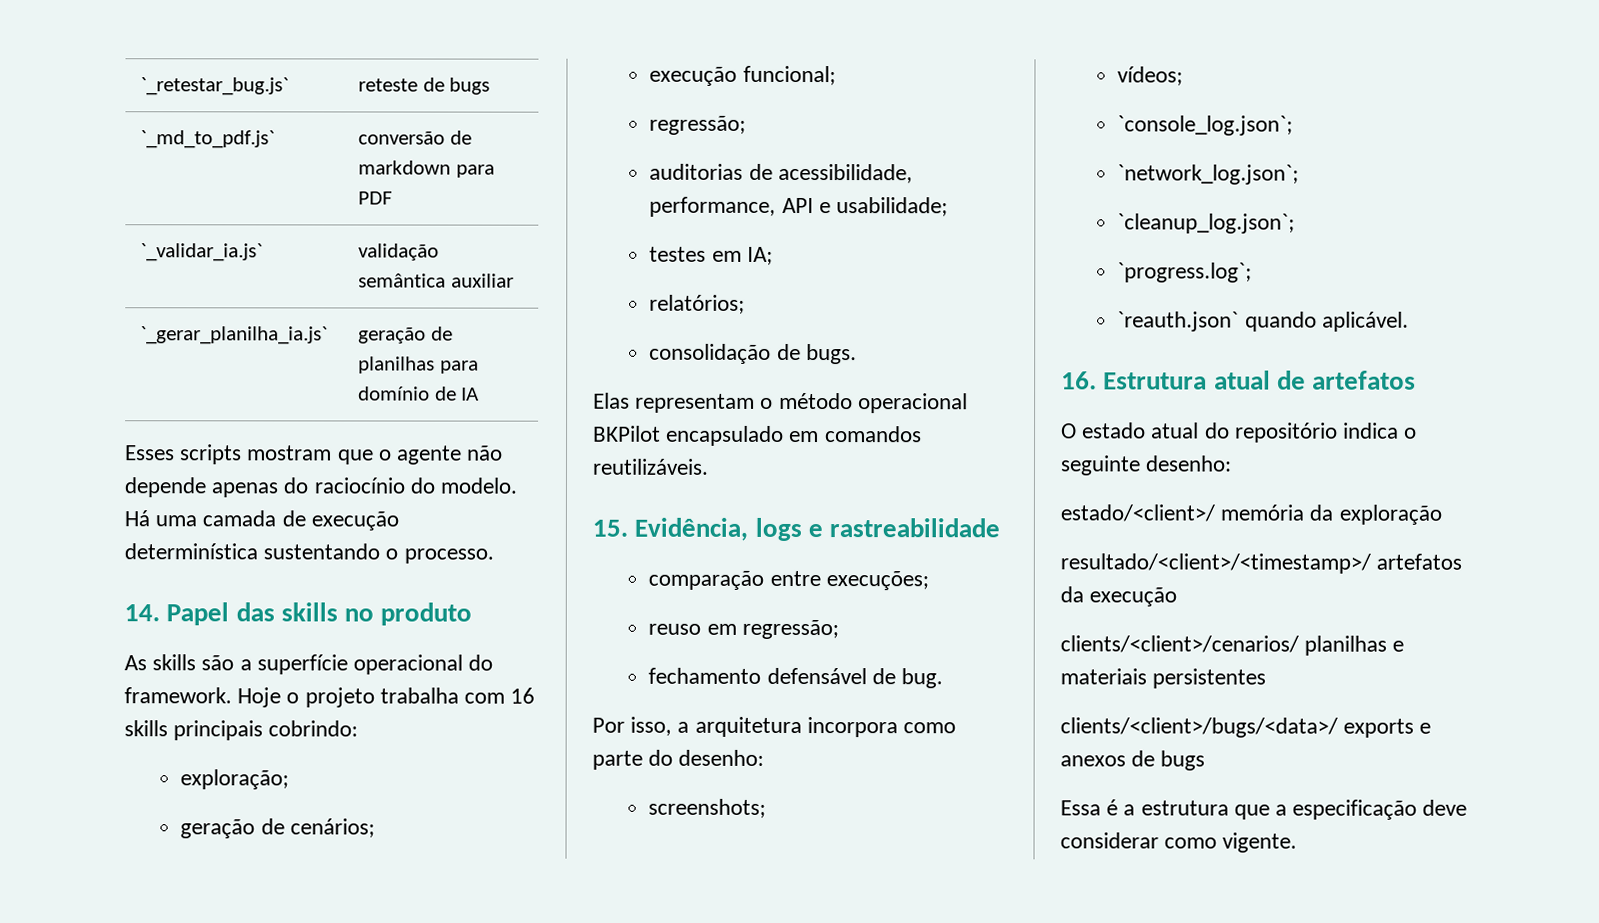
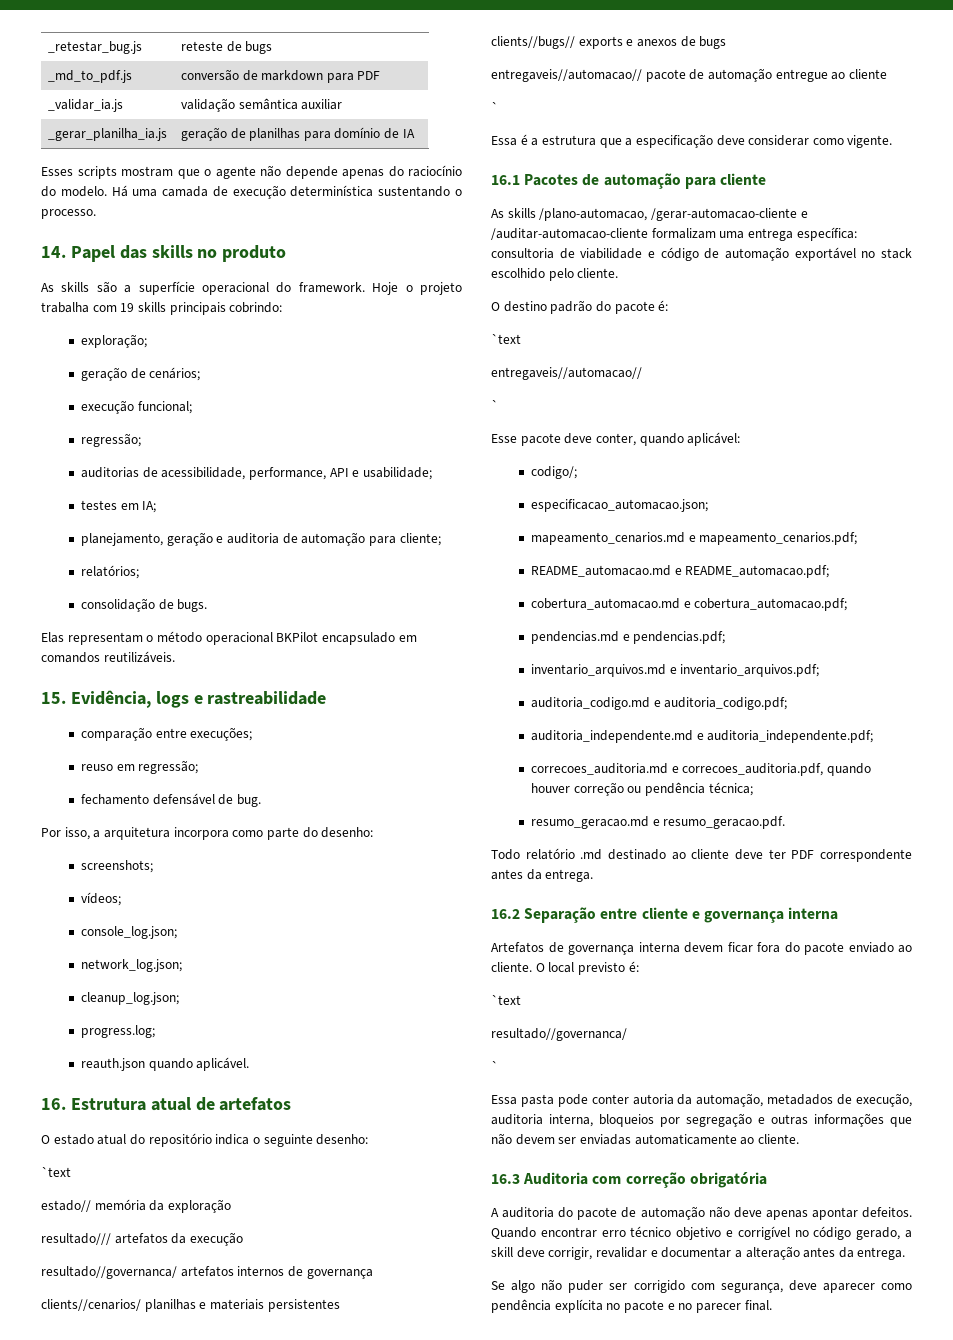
- `_retestar_bug.js` | reteste de bugs
+ _retestar_bug.js | reteste de bugs
- `_md_to_pdf.js` | conversão de markdown para PDF
+ _md_to_pdf.js | conversão de markdown para PDF
- `_validar_ia.js` | validação semântica auxiliar
+ _validar_ia.js | validação semântica auxiliar
- `_gerar_planilha_ia.js` | geração de planilhas para domínio de IA
+ _gerar_planilha_ia.js | geração de planilhas para domínio de IA
- Hoje o projeto trabalha com 16 skills principais cobrindo:
+ Hoje o projeto trabalha com 19 skills principais cobrindo:
+ planejamento, geração e auditoria de automação para cliente;
- `console_log.json`;
- `network_log.json`;
- `cleanup_log.json`;
- `progress.log`;
- `reauth.json` quando aplicável.
+ console_log.json;
+ network_log.json;
+ cleanup_log.json;
+ progress.log;
+ reauth.json quando aplicável.
  O estado atual do repositório indica o seguinte desenho:
- estado/<client>/ memória da exploração
+ `text
+ estado// memória da exploração
- resultado/<client>/<timestamp>/ artefatos da execução
+ resultado/// artefatos da execução
- clients/<client>/cenarios/ planilhas e materiais persistentes
+ resultado//governanca/ artefatos internos de governança
+ clients//cenarios/ planilhas e materiais persistentes
- clients/<client>/bugs/<data>/ exports e anexos de bugs
+ clients//bugs// exports e anexos de bugs
+ entregaveis//automacao// pacote de automação entregue ao cliente
+ `
+ 16.1 Pacotes de automação para cliente
+ As skills /plano-automacao, /gerar-automacao-cliente e /auditar-automacao-cliente formalizam uma entrega específica: consultoria de viabilidade e código de automação exportável no stack escolhido pelo cliente.
+ O destino padrão do pacote é:
+ `text
+ entregaveis//automacao//
+ `
+ Esse pacote deve conter, quando aplicável:
+ codigo/;
+ especificacao_automacao.json;
+ mapeamento_cenarios.md e mapeamento_cenarios.pdf;
+ README_automacao.md e README_automacao.pdf;
+ cobertura_automacao.md e cobertura_automacao.pdf;
+ pendencias.md e pendencias.pdf;
+ inventario_arquivos.md e inventario_arquivos.pdf;
+ auditoria_codigo.md e auditoria_codigo.pdf;
+ auditoria_independente.md e auditoria_independente.pdf;
+ correcoes_auditoria.md e correcoes_auditoria.pdf, quando houver correção ou pendência técnica;
+ resumo_geracao.md e resumo_geracao.pdf.
+ Todo relatório .md destinado ao cliente deve ter PDF correspondente antes da entrega.
+ 16.2 Separação entre cliente e governança interna
+ Artefatos de governança interna devem ficar fora do pacote enviado ao cliente. O local previsto é:
+ `text
+ resultado//governanca/
+ `
+ Essa pasta pode conter autoria da automação, metadados de execução, auditoria interna, bloqueios por segregação e outras informações que não devem ser enviadas automaticamente ao cliente.
+ 16.3 Auditoria com correção obrigatória
+ A auditoria do pacote de automação não deve apenas apontar defeitos. Quando encontrar erro técnico objetivo e corrigível no código gerado, a skill deve corrigir, revalidar e documentar a alteração antes da entrega.
+ Se algo não puder ser corrigido com segurança, deve aparecer como pendência explícita no pacote e no parecer final.

